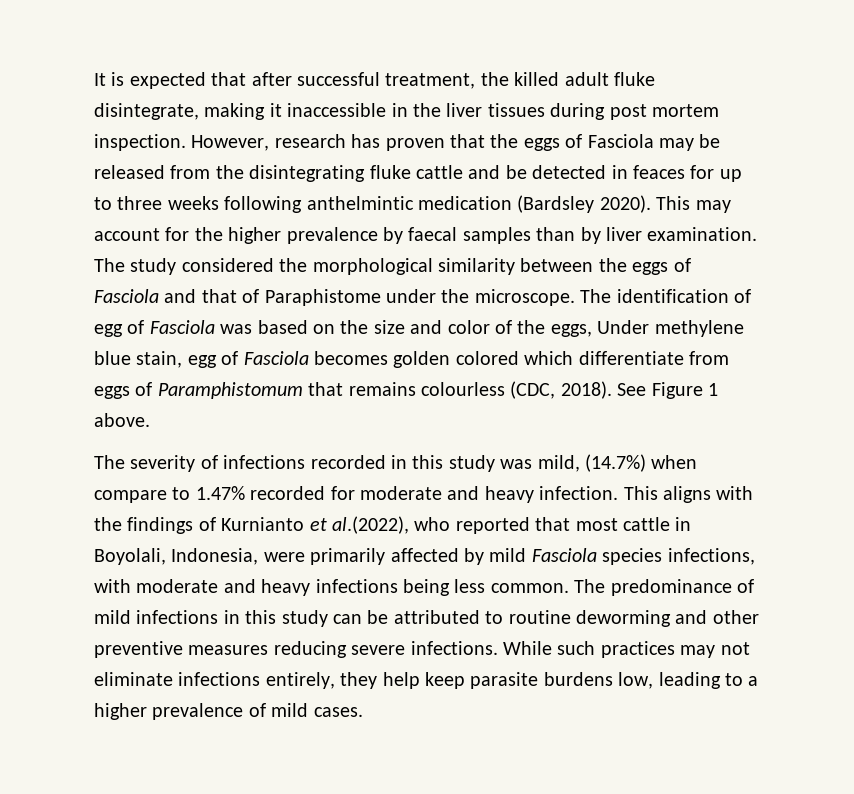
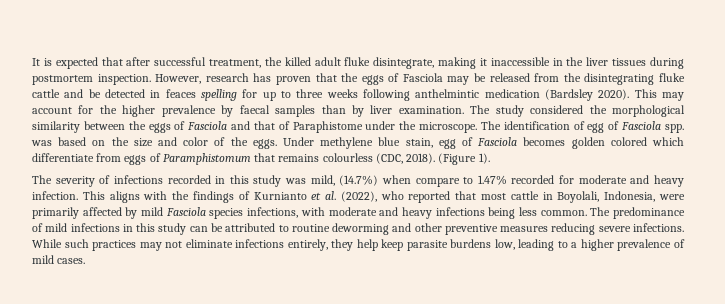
- It is expected that after successful treatment, the killed adult fluke disintegrate, making it inaccessible in the liver tissues during post mortem inspection.
+ It is expected that after successful treatment, the killed adult fluke disintegrate, making it inaccessible in the liver tissues during postmortem inspection.
- However, research has proven that the eggs of Fasciola may be released from the disintegrating fluke cattle and be detected in feaces for up to three weeks following anthelmintic medication (Bardsley 2020).
+ However, research has proven that the eggs of Fasciola may be released from the disintegrating fluke cattle and be detected in feaces spelling for up to three weeks following anthelmintic medication (Bardsley 2020).
- The identification of egg of Fasciola was based on the size and color of the eggs, Under methylene blue stain, egg of Fasciola becomes golden colored which differentiate from eggs of Paramphistomum that remains colourless (CDC, 2018).
+ The identification of egg of Fasciola spp. was based on the size and color of the eggs. Under methylene blue stain, egg of Fasciola becomes golden colored which differentiate from eggs of Paramphistomum that remains colourless (CDC, 2018).
- See Figure 1 above.
+ (Figure 1).
- This aligns with the findings of Kurnianto et al.(2022), who reported that most cattle in Boyolali, Indonesia, were primarily affected by mild Fasciola species infections, with moderate and heavy infections being less common.
+ This aligns with the findings of Kurnianto et al. (2022), who reported that most cattle in Boyolali, Indonesia, were primarily affected by mild Fasciola species infections, with moderate and heavy infections being less common.

